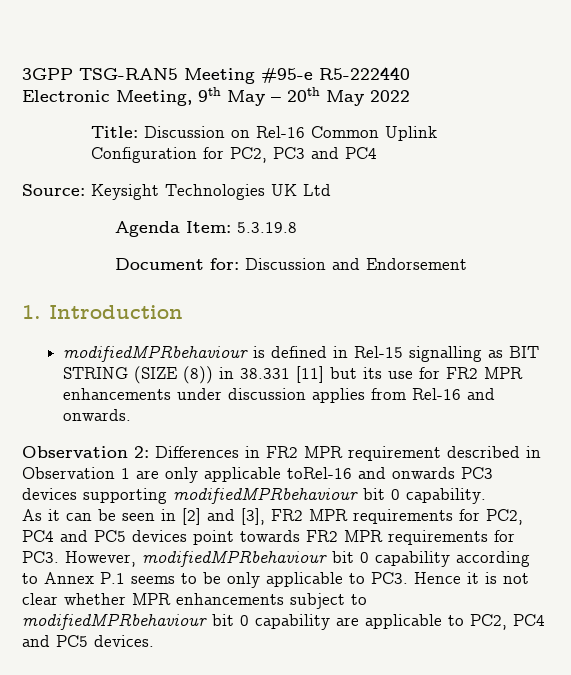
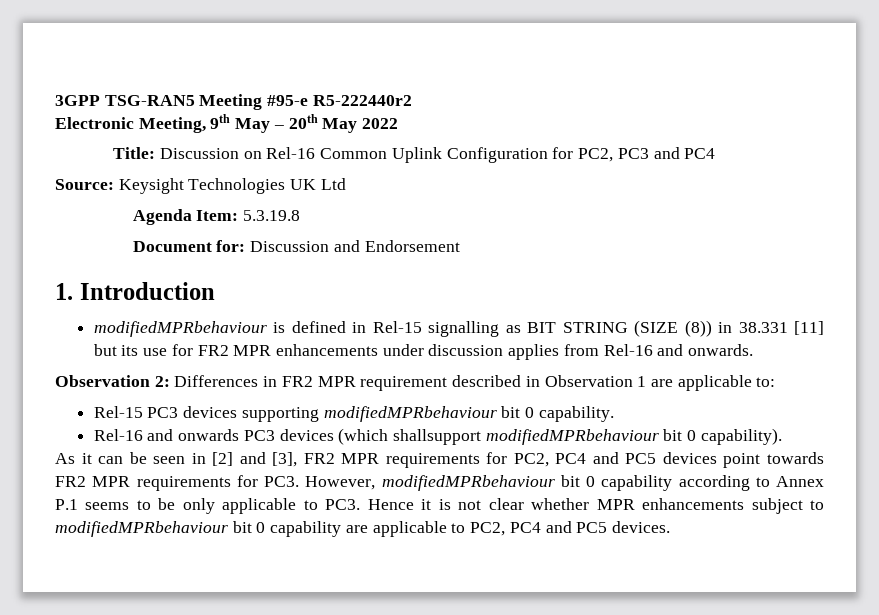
- 3GPP TSG-RAN5 Meeting #95-e R5-222440
+ 3GPP TSG-RAN5 Meeting #95-e R5-222440r2
- Observation 2: Differences in FR2 MPR requirement described in Observation 1 are only applicable toRel-16 and onwards PC3 devices supporting modifiedMPRbehaviour bit 0 capability.
+ Observation 2: Differences in FR2 MPR requirement described in Observation 1 are applicable to:
+ Rel-15 PC3 devices supporting modifiedMPRbehaviour bit 0 capability.
+ Rel-16 and onwards PC3 devices (which shallsupport modifiedMPRbehaviour bit 0 capability).

